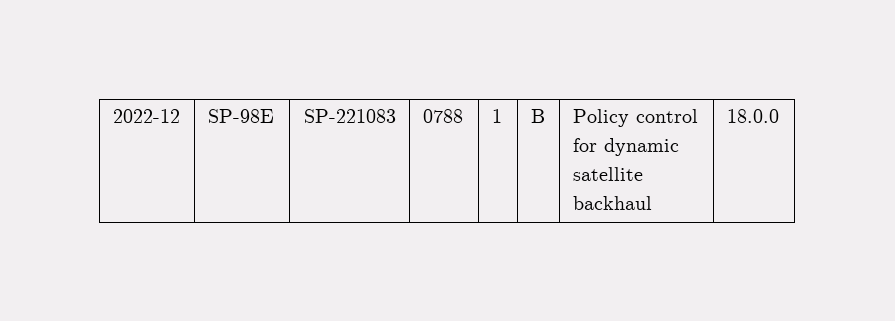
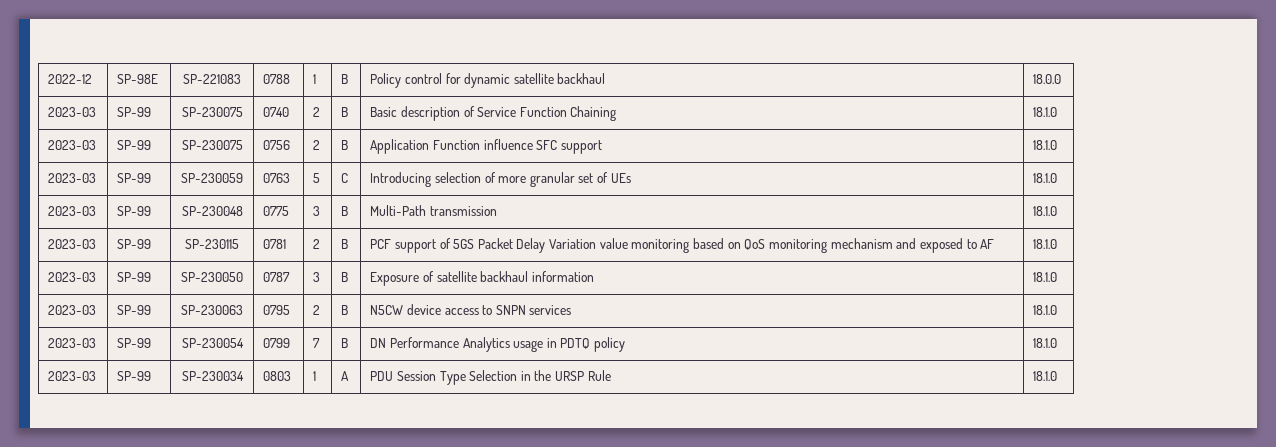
+ 2023-03 | SP-99 | SP-230075 | 0740 | 2 | B | Basic description of Service Function Chaining | 18.1.0
+ 2023-03 | SP-99 | SP-230075 | 0756 | 2 | B | Application Function influence SFC support | 18.1.0
+ 2023-03 | SP-99 | SP-230059 | 0763 | 5 | C | Introducing selection of more granular set of UEs | 18.1.0
+ 2023-03 | SP-99 | SP-230048 | 0775 | 3 | B | Multi-Path transmission | 18.1.0
+ 2023-03 | SP-99 | SP-230115 | 0781 | 2 | B | PCF support of 5GS Packet Delay Variation value monitoring based on QoS monitoring mechanism and exposed to AF | 18.1.0
+ 2023-03 | SP-99 | SP-230050 | 0787 | 3 | B | Exposure of satellite backhaul information | 18.1.0
+ 2023-03 | SP-99 | SP-230063 | 0795 | 2 | B | N5CW device access to SNPN services | 18.1.0
+ 2023-03 | SP-99 | SP-230054 | 0799 | 7 | B | DN Performance Analytics usage in PDTQ policy | 18.1.0
+ 2023-03 | SP-99 | SP-230034 | 0803 | 1 | A | PDU Session Type Selection in the URSP Rule | 18.1.0

